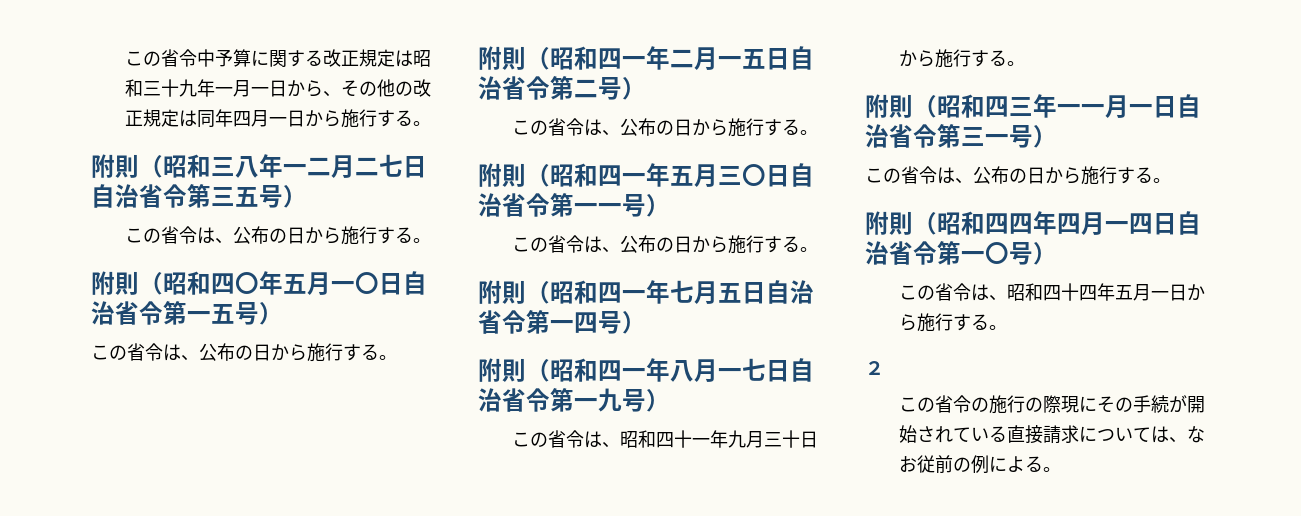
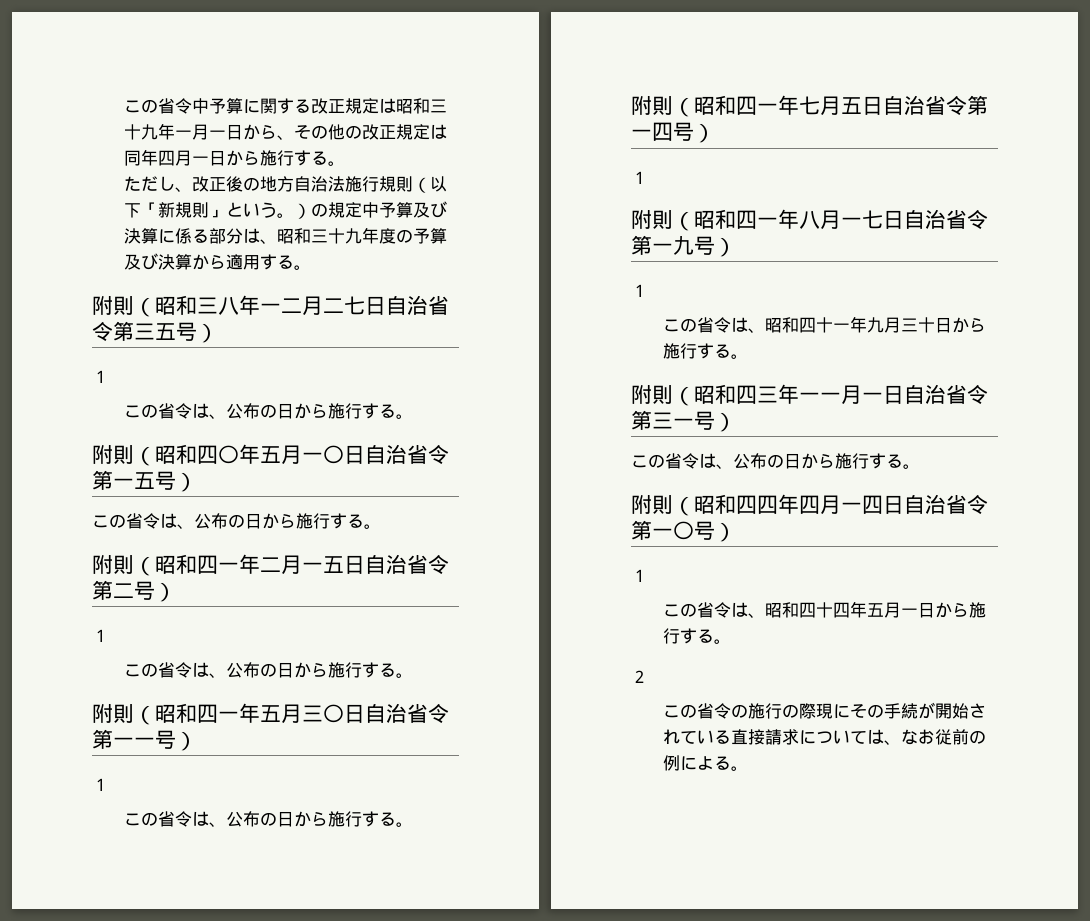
+ ただし、改正後の地方自治法施行規則（以下「新規則」という。）の規定中予算及び決算に係る部分は、昭和三十九年度の予算及び決算から適用する。
  附則（昭和三八年一二月二七日自治省令第三五号）
+ １
  附則（昭和四一年二月一五日自治省令第二号）
+ １
  附則（昭和四一年五月三〇日自治省令第一一号）
+ １
  附則（昭和四一年七月五日自治省令第一四号）
+ １
  附則（昭和四一年八月一七日自治省令第一九号）
+ １
  附則（昭和四四年四月一四日自治省令第一〇号）
+ １

